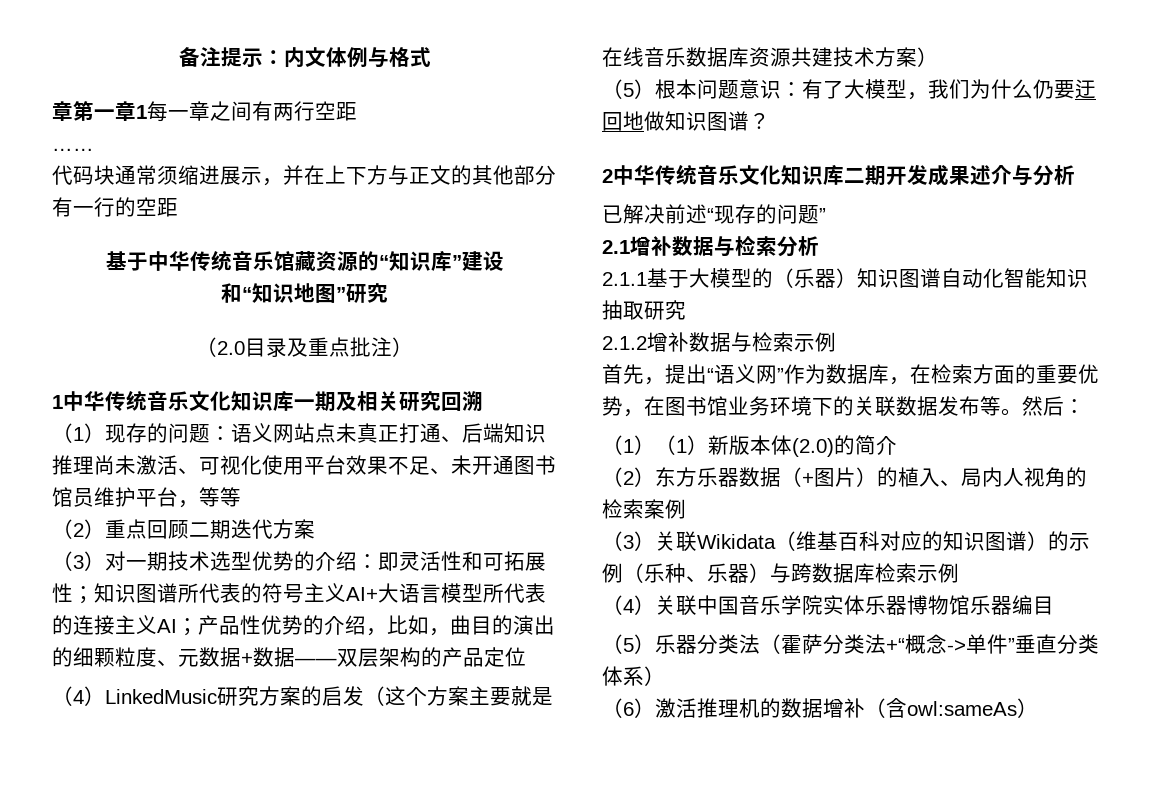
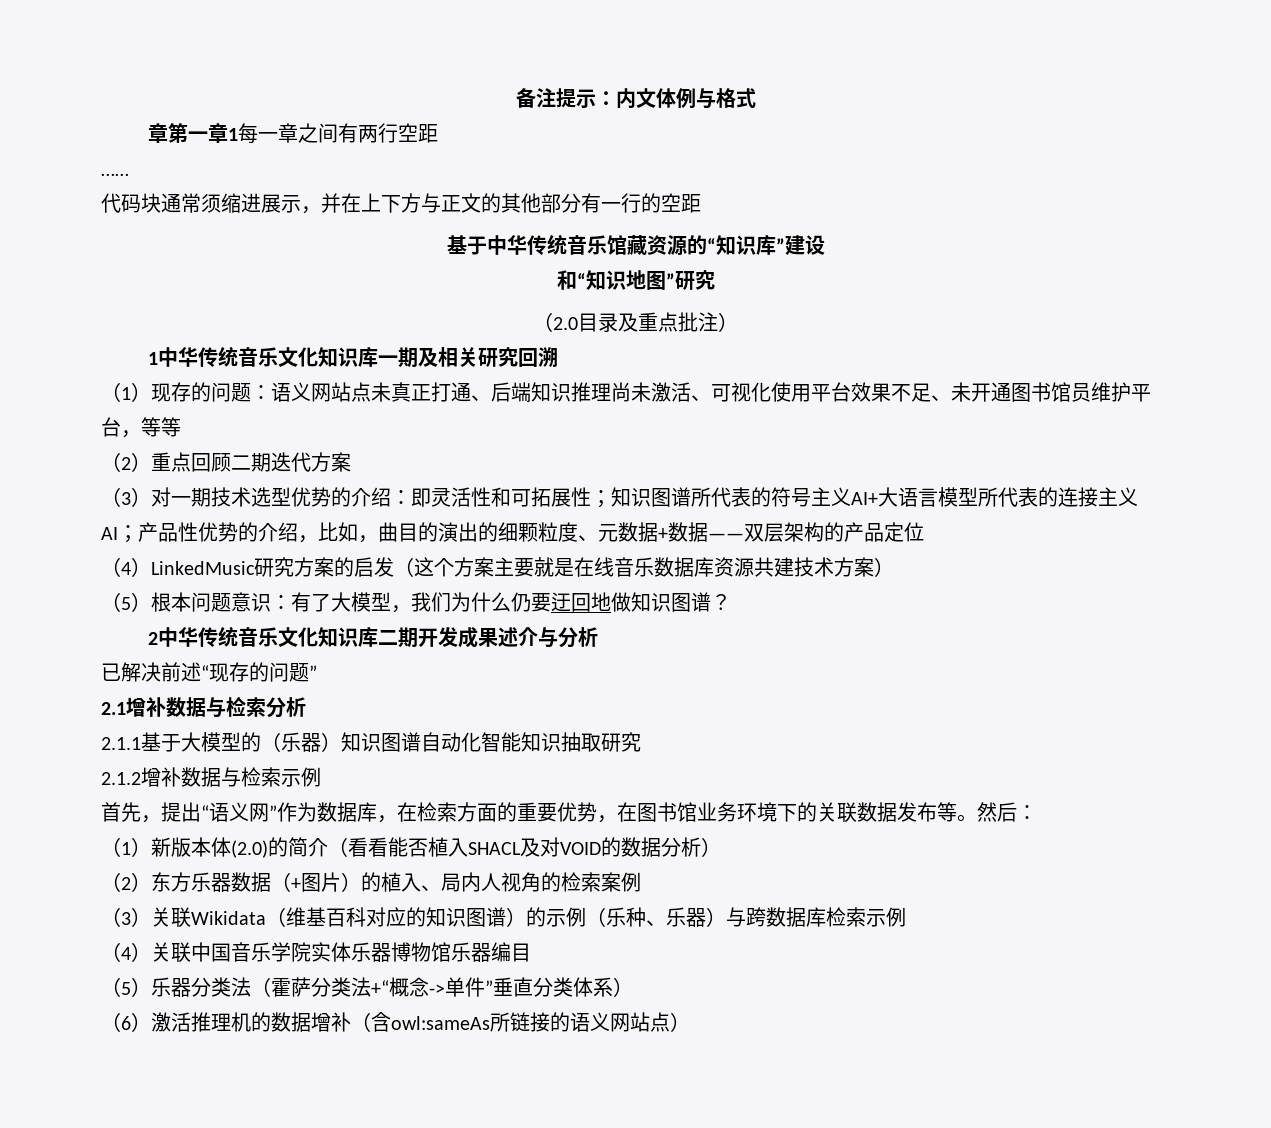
- （1）（1）新版本体(2.0)的简介
+ （1）新版本体(2.0)的简介（看看能否植入SHACL及对VOID的数据分析）
- （6）激活推理机的数据增补（含owl:sameAs）
+ （6）激活推理机的数据增补（含owl:sameAs所链接的语义网站点）

